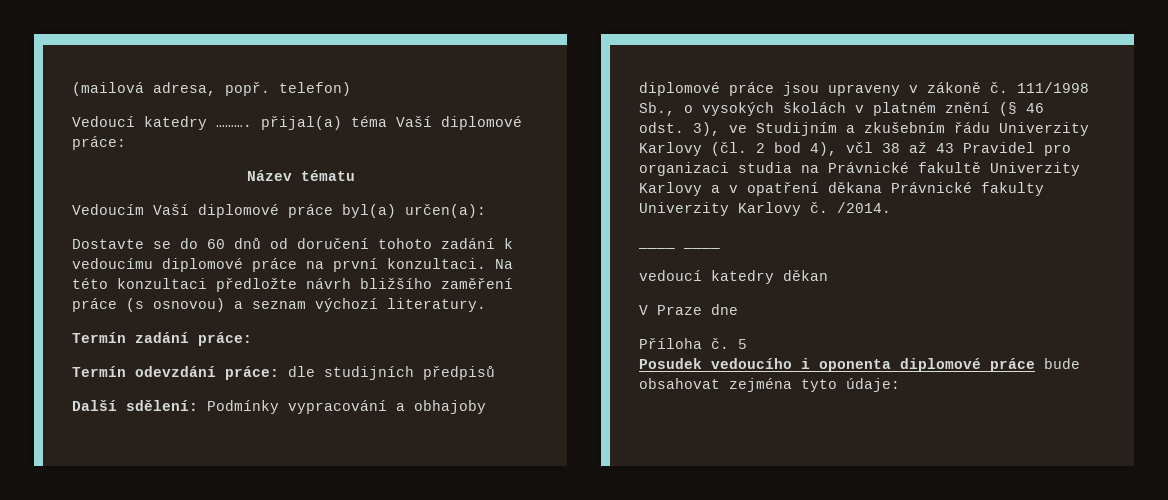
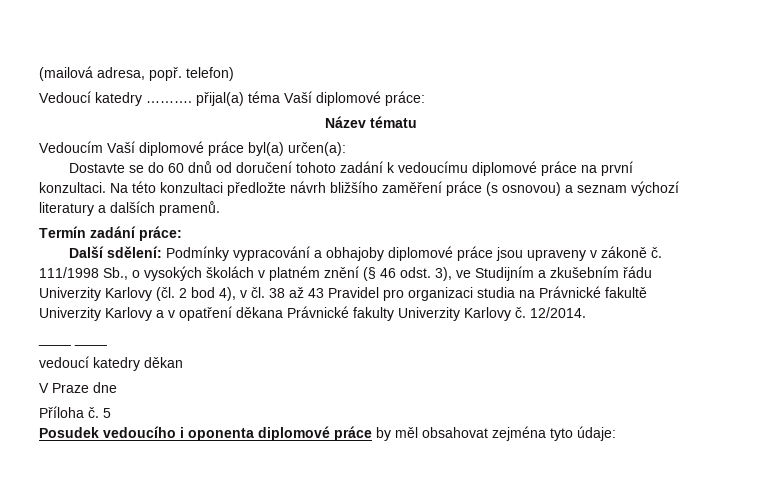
- Na této konzultaci předložte návrh bližšího zaměření práce (s osnovou) a seznam výchozí literatury.
+ Na této konzultaci předložte návrh bližšího zaměření práce (s osnovou) a seznam výchozí literatury a dalších pramenů.
- Termín odevzdání práce: dle studijních předpisů
- 111/1998 Sb., o vysokých školách v platném znění (§ 46 odst. 3), ve Studijním a zkušebním řádu Univerzity Karlovy (čl. 2 bod 4), včl 38 až 43 Pravidel pro organizaci studia na Právnické fakultě Univerzity Karlovy a v opatření děkana Právnické fakulty Univerzity Karlovy č.
+ 111/1998 Sb., o vysokých školách v platném znění (§ 46 odst. 3), ve Studijním a zkušebním řádu Univerzity Karlovy (čl. 2 bod 4), v čl. 38 až 43 Pravidel pro organizaci studia na Právnické fakultě Univerzity Karlovy a v opatření děkana Právnické fakulty Univerzity Karlovy č.
- /2014.
+ 12/2014.
- Posudek vedoucího i oponenta diplomové práce bude obsahovat zejména tyto údaje:
+ Posudek vedoucího i oponenta diplomové práce by měl obsahovat zejména tyto údaje:

